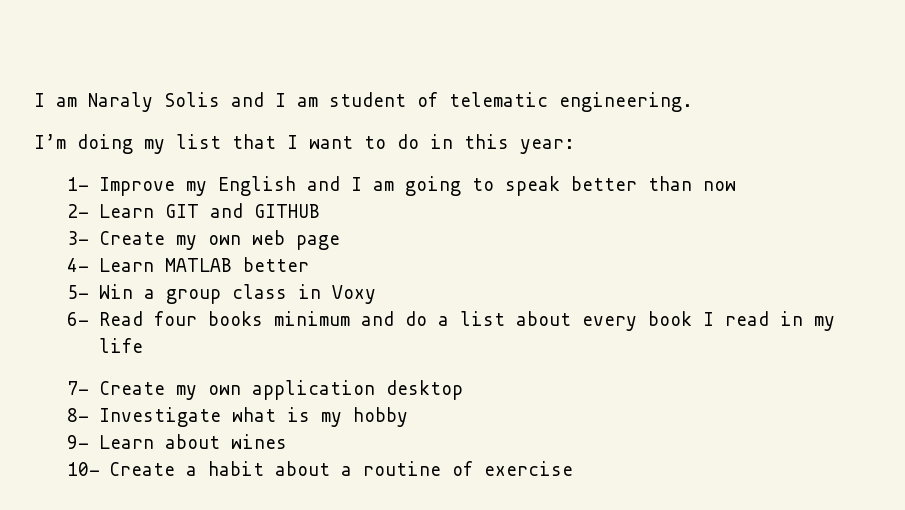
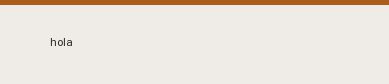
- I am Naraly Solis and I am student of telematic engineering.
- I’m doing my list that I want to do in this year:
- 1- Improve my English and I am going to speak better than now
- 2- Learn GIT and GITHUB
- 3- Create my own web page
- 4- Learn MATLAB better
- 5- Win a group class in Voxy
- 6- Read four books minimum and do a list about every book I read in my life
- 7- Create my own application desktop
- 8- Investigate what is my hobby
- 9- Learn about wines
- 10- Create a habit about a routine of exercise
+ hola

